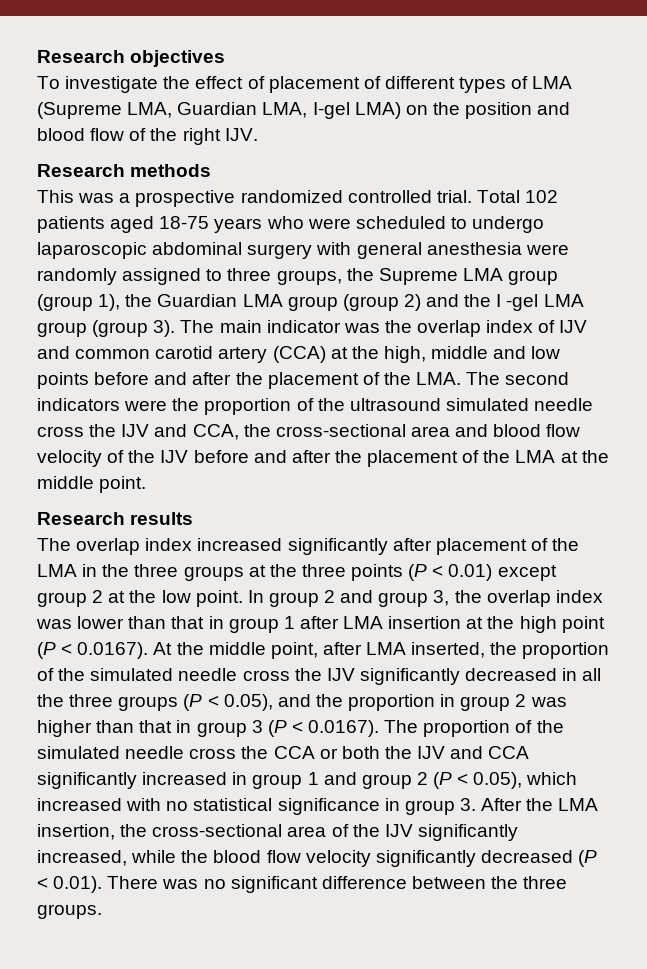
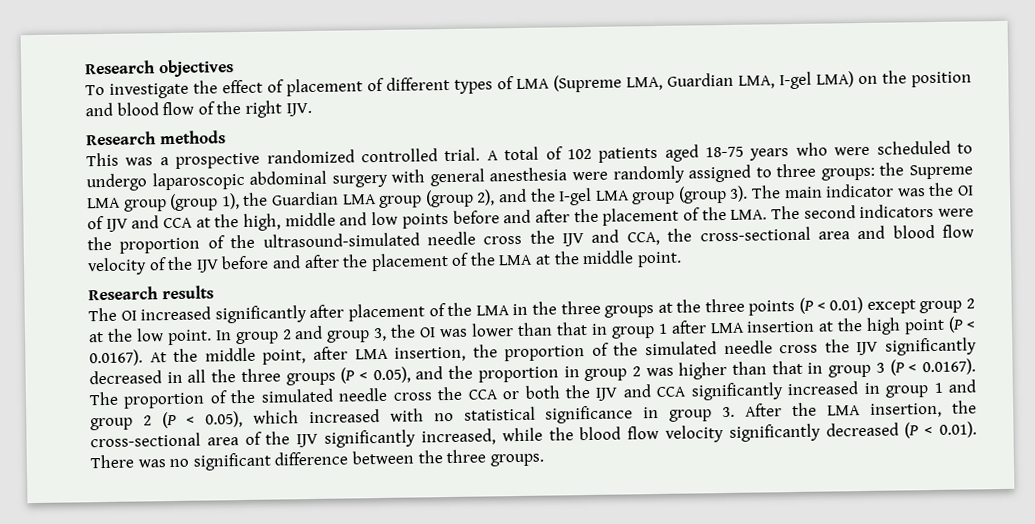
- Total 102 patients aged 18-75 years who were scheduled to undergo laparoscopic abdominal surgery with general anesthesia were randomly assigned to three groups, the Supreme LMA group (group 1), the Guardian LMA group (group 2) and the I -gel LMA group (group 3).
+ A total of 102 patients aged 18-75 years who were scheduled to undergo laparoscopic abdominal surgery with general anesthesia were randomly assigned to three groups: the Supreme LMA group (group 1), the Guardian LMA group (group 2), and the I-gel LMA group (group 3).
- The main indicator was the overlap index of IJV and common carotid artery (CCA) at the high, middle and low points before and after the placement of the LMA. The second indicators were the proportion of the ultrasound simulated needle cross the IJV and CCA, the cross-sectional area and blood flow velocity of the IJV before and after the placement of the LMA at the middle point.
+ The main indicator was the OI of IJV and CCA at the high, middle and low points before and after the placement of the LMA. The second indicators were the proportion of the ultrasound-simulated needle cross the IJV and CCA, the cross-sectional area and blood flow velocity of the IJV before and after the placement of the LMA at the middle point.
- The overlap index increased significantly after placement of the LMA in the three groups at the three points (P < 0.01) except group 2 at the low point.
+ The OI increased significantly after placement of the LMA in the three groups at the three points (P < 0.01) except group 2 at the low point.
- In group 2 and group 3, the overlap index was lower than that in group 1 after LMA insertion at the high point (P < 0.0167). At the middle point, after LMA inserted, the proportion of the simulated needle cross the IJV significantly decreased in all the three groups (P < 0.05), and the proportion in group 2 was higher than that in group 3 (P < 0.0167). The proportion of the simulated needle cross the CCA or both the IJV and CCA significantly increased in group 1 and group 2 (P < 0.05), which increased with no statistical significance in group 3. After the LMA insertion, the cross-sectional area of the IJV significantly increased, while the blood flow velocity significantly decreased (P < 0.01). There was no significant difference between the three groups.
+ In group 2 and group 3, the OI was lower than that in group 1 after LMA insertion at the high point (P < 0.0167). At the middle point, after LMA insertion, the proportion of the simulated needle cross the IJV significantly decreased in all the three groups (P < 0.05), and the proportion in group 2 was higher than that in group 3 (P < 0.0167). The proportion of the simulated needle cross the CCA or both the IJV and CCA significantly increased in group 1 and group 2 (P < 0.05), which increased with no statistical significance in group 3. After the LMA insertion, the cross-sectional area of the IJV significantly increased, while the blood flow velocity significantly decreased (P < 0.01). There was no significant difference between the three groups.

